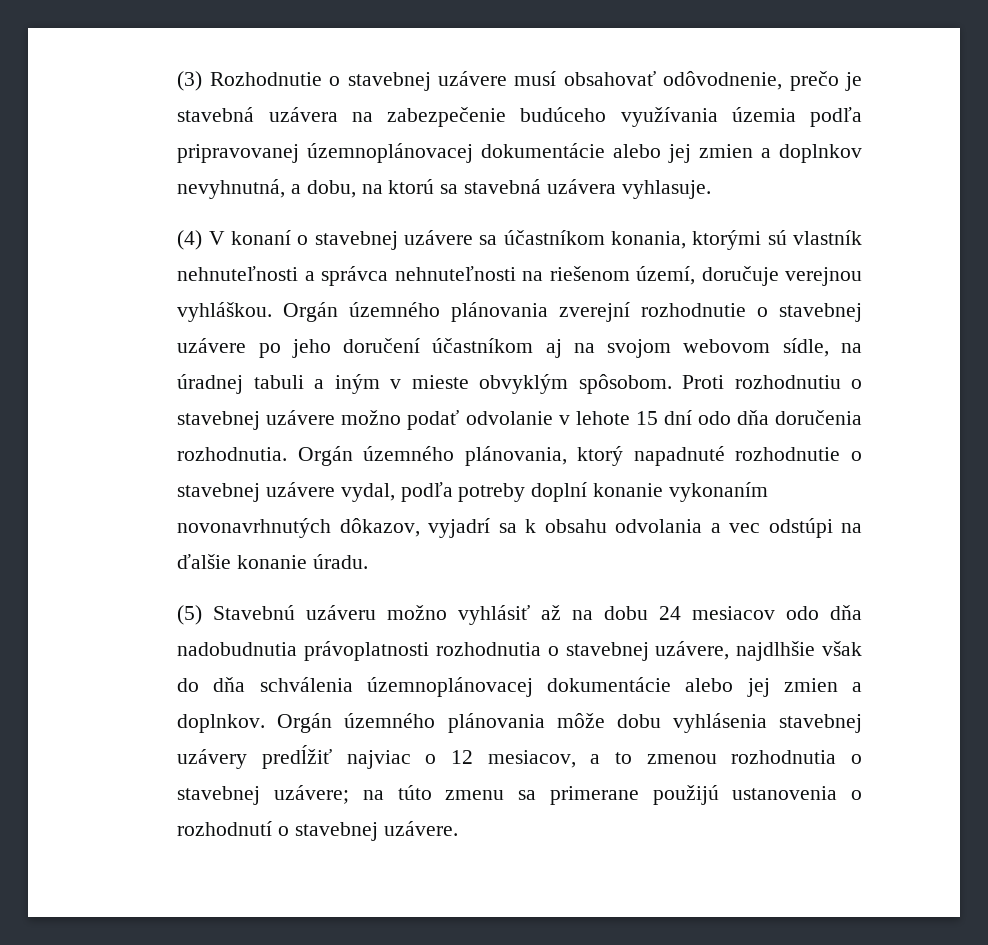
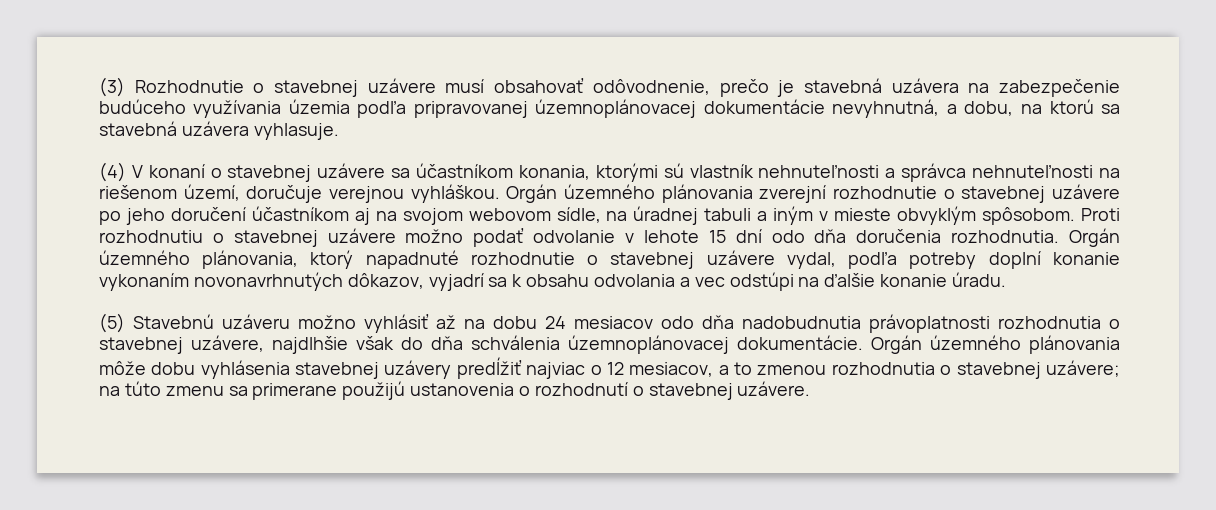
- (3) Rozhodnutie o stavebnej uzávere musí obsahovať odôvodnenie, prečo je stavebná uzávera na zabezpečenie budúceho využívania územia podľa pripravovanej územnoplánovacej dokumentácie alebo jej zmien a doplnkov nevyhnutná, a dobu, na ktorú sa stavebná uzávera vyhlasuje.
+ (3) Rozhodnutie o stavebnej uzávere musí obsahovať odôvodnenie, prečo je stavebná uzávera na zabezpečenie budúceho využívania územia podľa pripravovanej územnoplánovacej dokumentácie nevyhnutná, a dobu, na ktorú sa stavebná uzávera vyhlasuje.
- (5) Stavebnú uzáveru možno vyhlásiť až na dobu 24 mesiacov odo dňa nadobudnutia právoplatnosti rozhodnutia o stavebnej uzávere, najdlhšie však do dňa schválenia územnoplánovacej dokumentácie alebo jej zmien a doplnkov.
+ (5) Stavebnú uzáveru možno vyhlásiť až na dobu 24 mesiacov odo dňa nadobudnutia právoplatnosti rozhodnutia o stavebnej uzávere, najdlhšie však do dňa schválenia územnoplánovacej dokumentácie.

